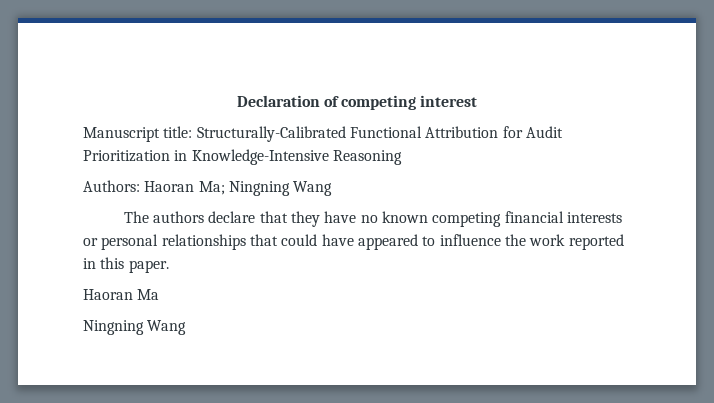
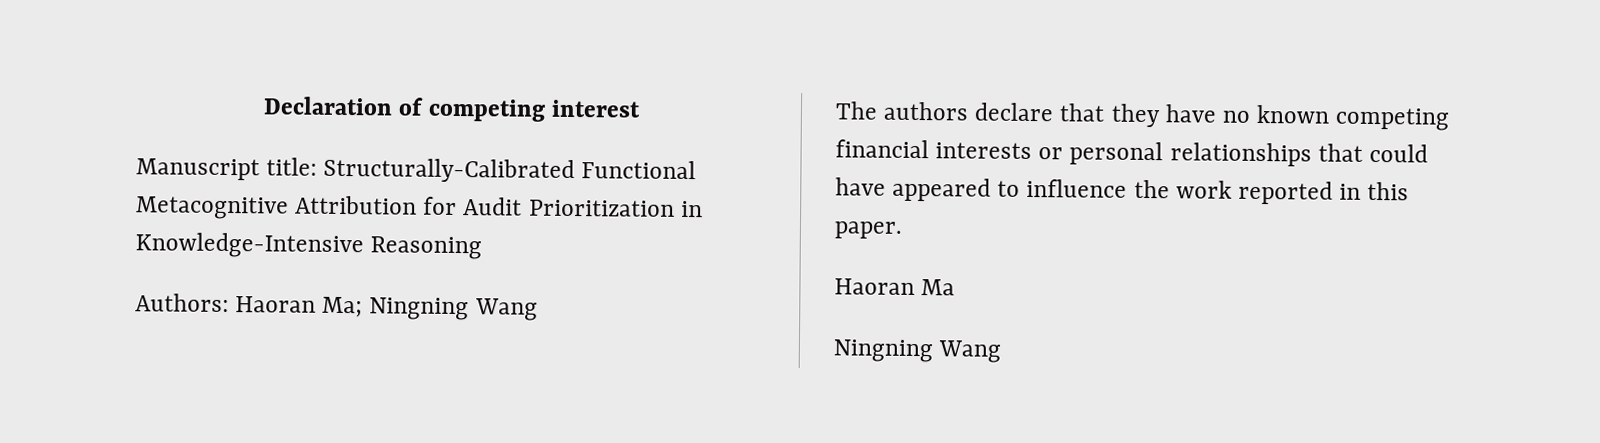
- Manuscript title: Structurally-Calibrated Functional Attribution for Audit Prioritization in Knowledge-Intensive Reasoning
+ Manuscript title: Structurally-Calibrated Functional Metacognitive Attribution for Audit Prioritization in Knowledge-Intensive Reasoning

